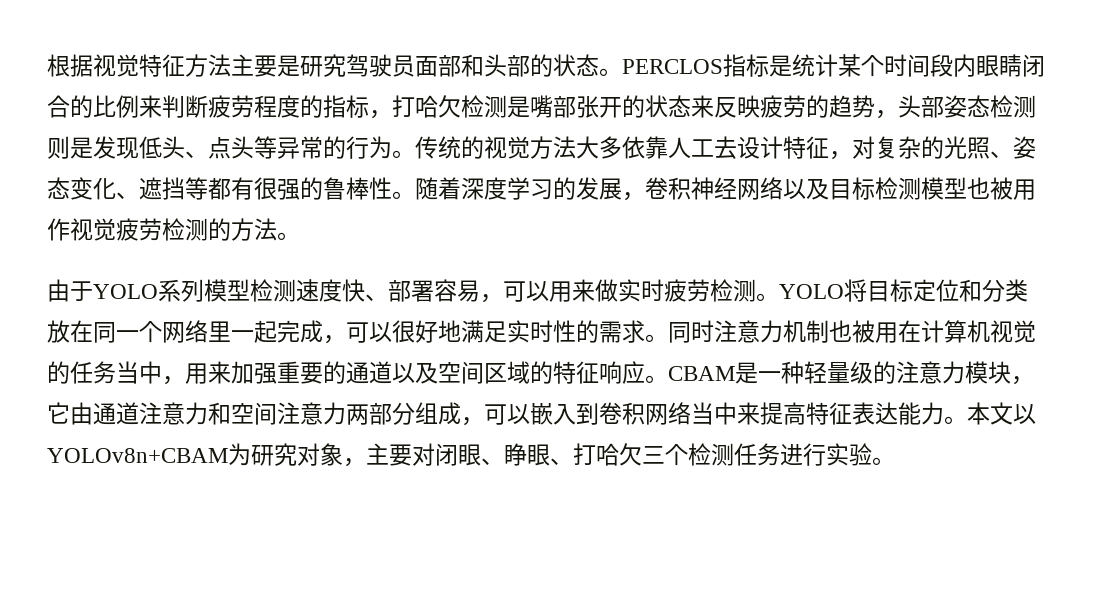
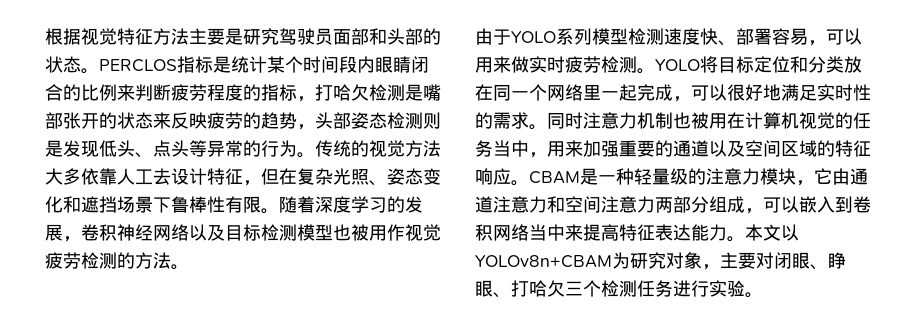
- 传统的视觉方法大多依靠人工去设计特征，对复杂的光照、姿态变化、遮挡等都有很强的鲁棒性。
+ 传统的视觉方法大多依靠人工去设计特征，但在复杂光照、姿态变化和遮挡场景下鲁棒性有限。

